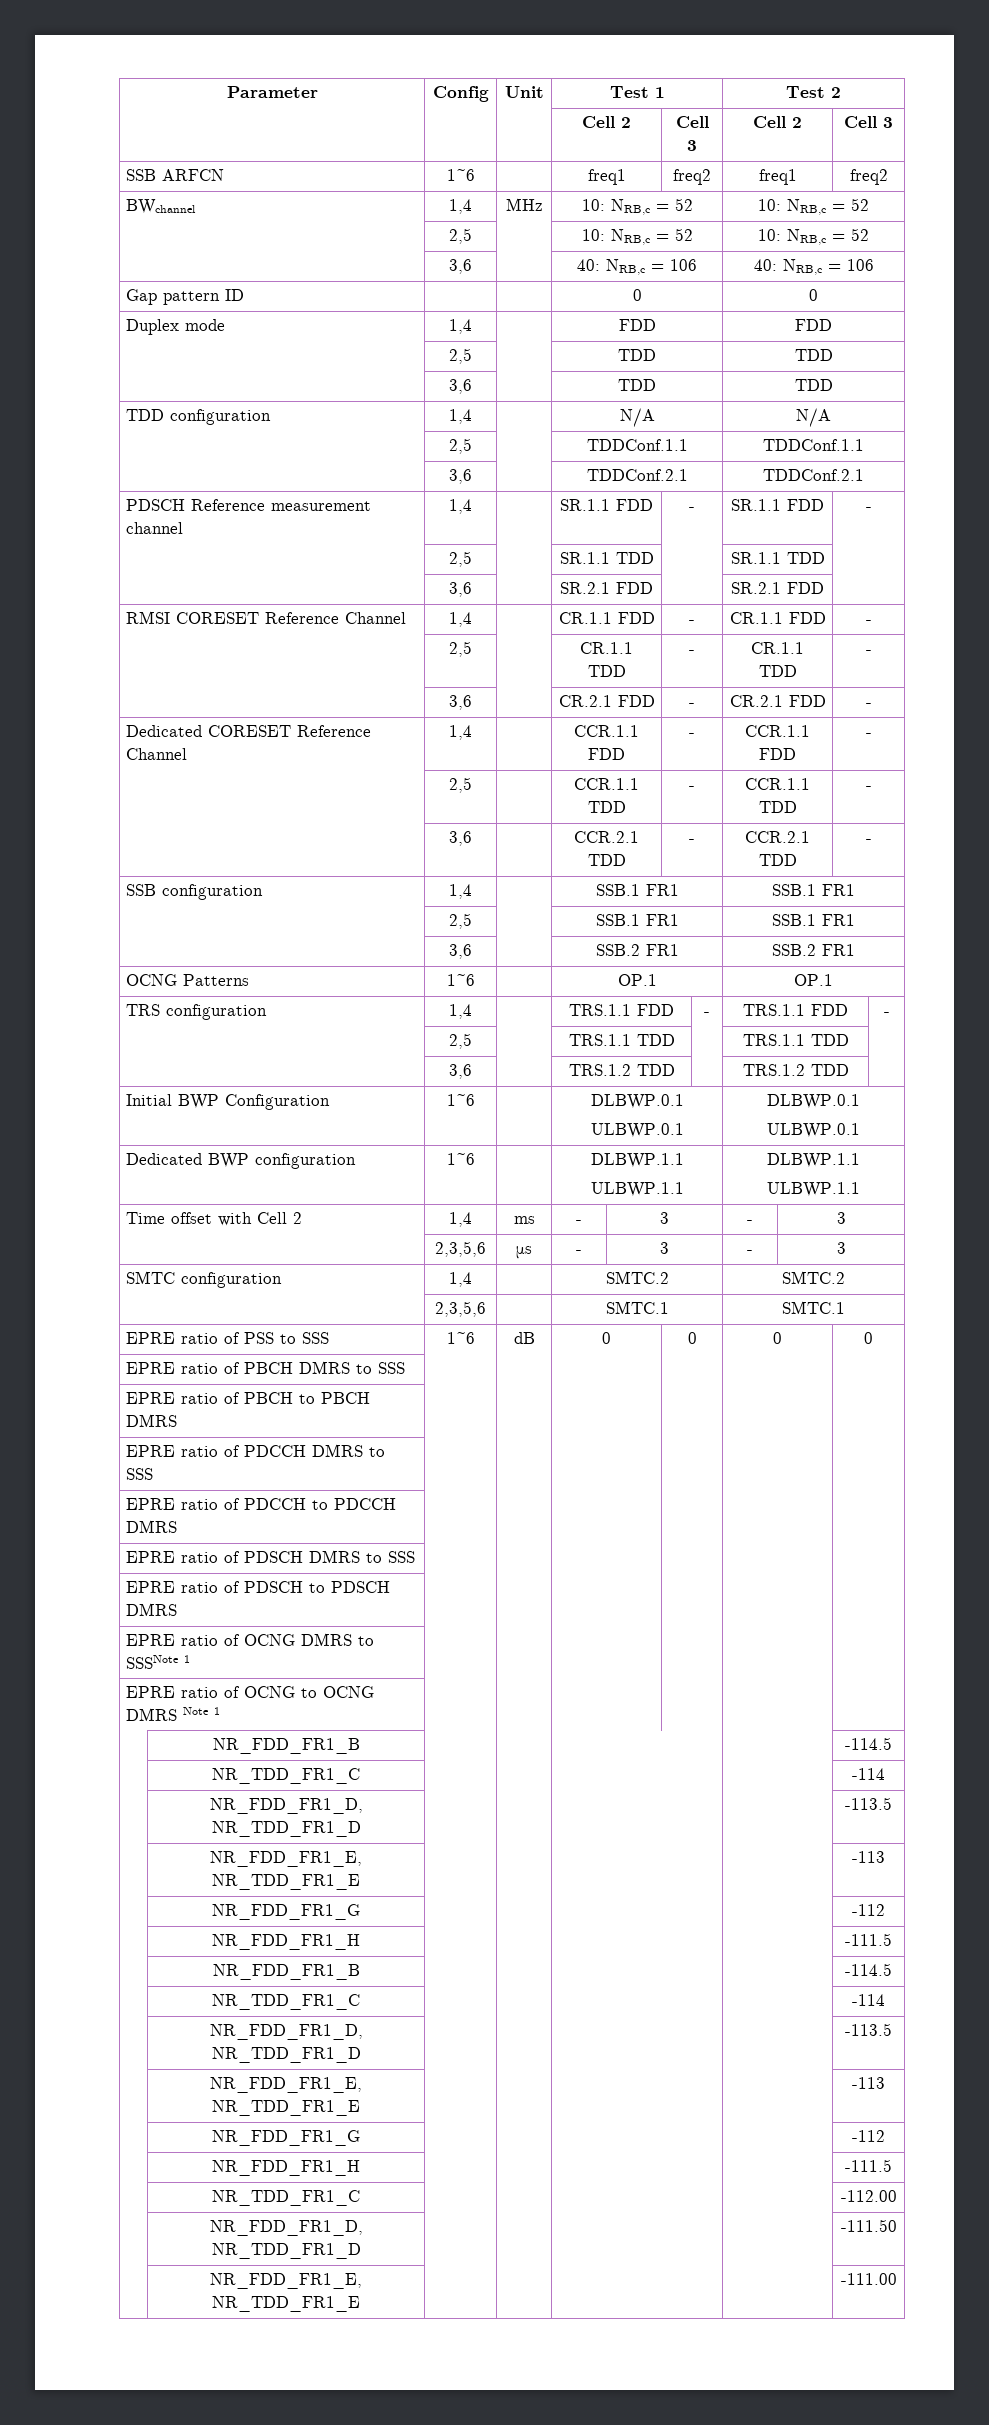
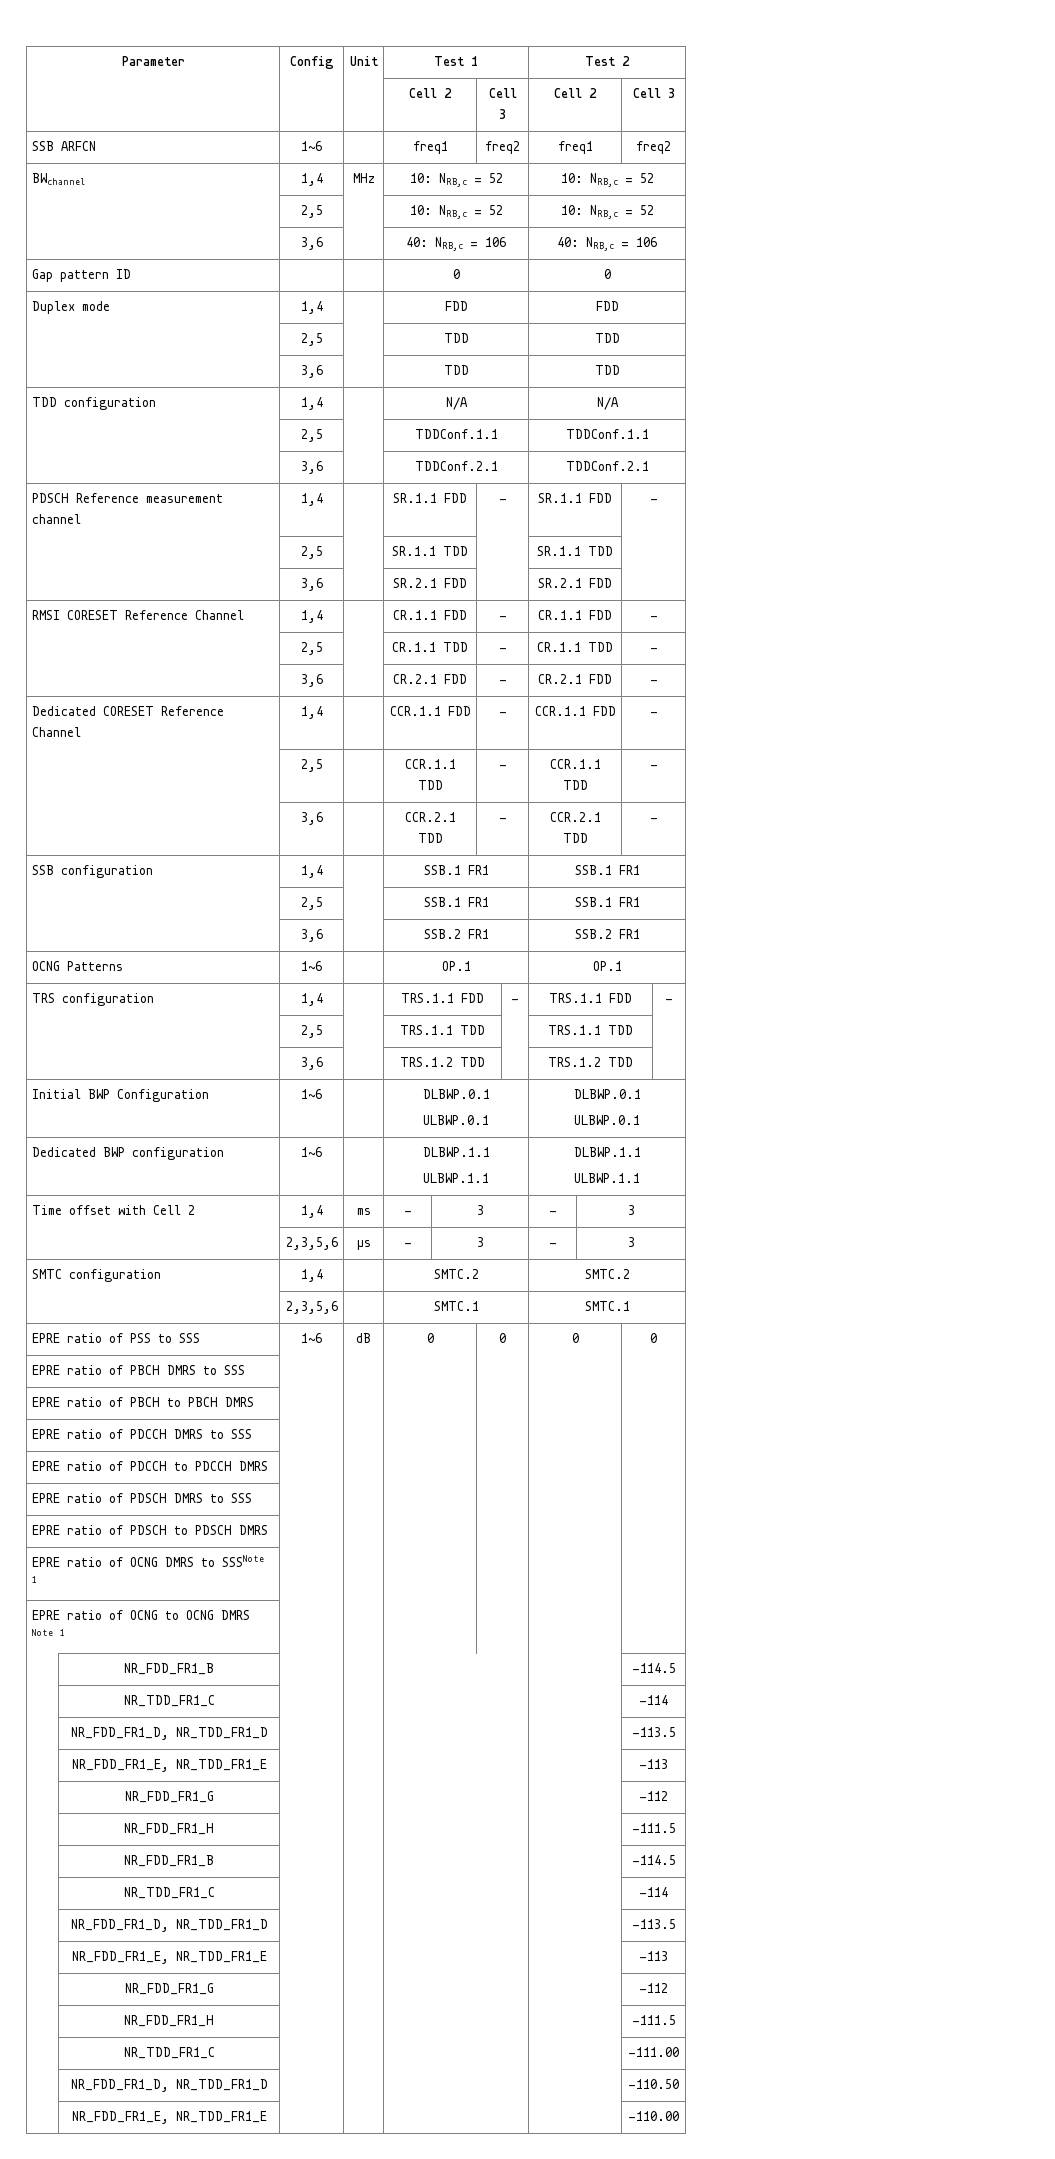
- | NR_TDD_FR1_C | | | | | -112.00
- | NR_FDD_FR1_D, NR_TDD_FR1_D | | | | | -111.50
- | NR_FDD_FR1_E, NR_TDD_FR1_E | | | | | -111.00
+ | NR_TDD_FR1_C | | | | | -111.00
+ | NR_FDD_FR1_D, NR_TDD_FR1_D | | | | | -110.50
+ | NR_FDD_FR1_E, NR_TDD_FR1_E | | | | | -110.00

